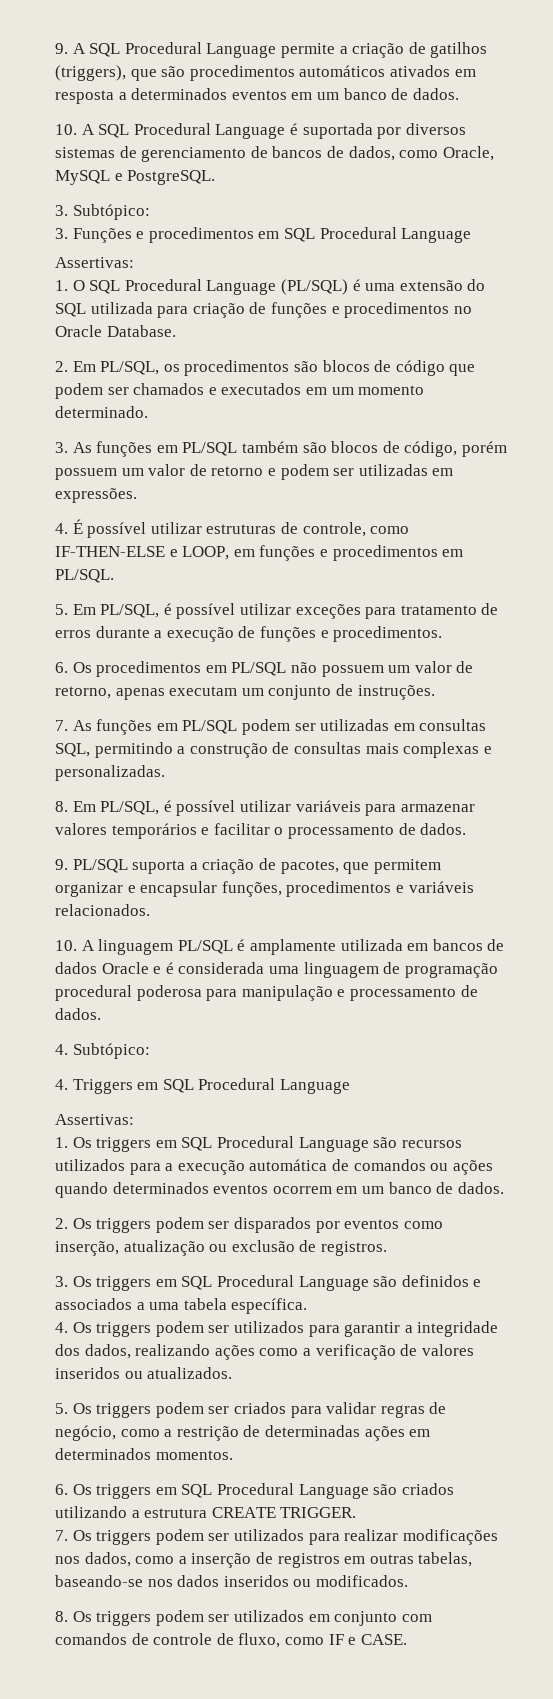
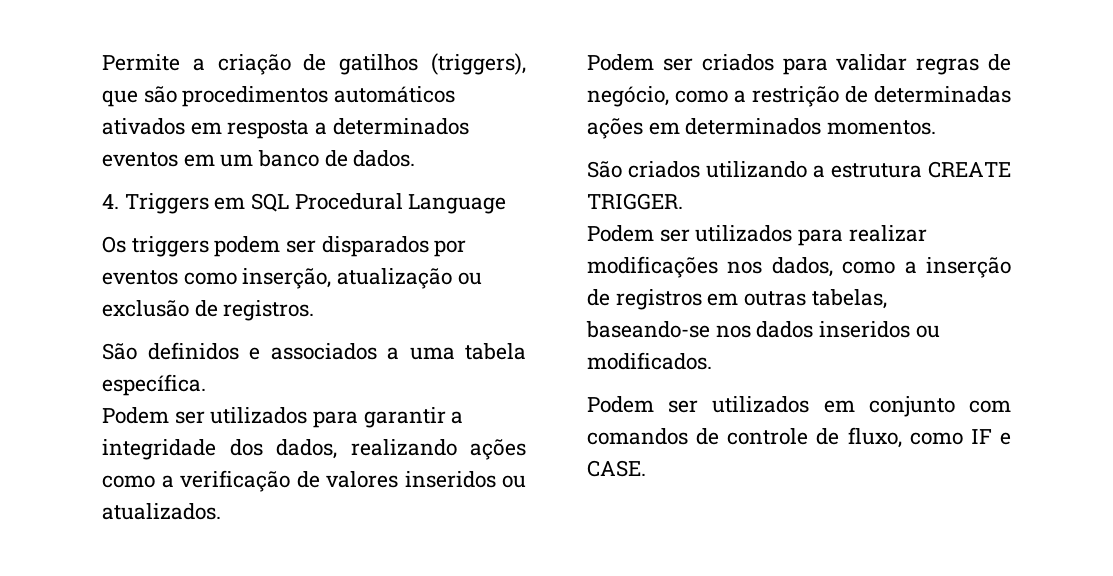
- 9. A SQL Procedural Language permite a criação de gatilhos (triggers), que são procedimentos automáticos ativados em resposta a determinados eventos em um banco de dados.
+ Permite a criação de gatilhos (triggers), que são procedimentos automáticos ativados em resposta a determinados eventos em um banco de dados.
- 10. A SQL Procedural Language é suportada por diversos sistemas de gerenciamento de bancos de dados, como Oracle, MySQL e PostgreSQL.
- 3. Subtópico:
- 3. Funções e procedimentos em SQL Procedural Language
- Assertivas:
- 1. O SQL Procedural Language (PL/SQL) é uma extensão do SQL utilizada para criação de funções e procedimentos no Oracle Database.
- 2. Em PL/SQL, os procedimentos são blocos de código que podem ser chamados e executados em um momento determinado.
- 3. As funções em PL/SQL também são blocos de código, porém possuem um valor de retorno e podem ser utilizadas em expressões.
- 4. É possível utilizar estruturas de controle, como IF-THEN-ELSE e LOOP, em funções e procedimentos em PL/SQL.
- 5. Em PL/SQL, é possível utilizar exceções para tratamento de erros durante a execução de funções e procedimentos.
- 6. Os procedimentos em PL/SQL não possuem um valor de retorno, apenas executam um conjunto de instruções.
- 7. As funções em PL/SQL podem ser utilizadas em consultas SQL, permitindo a construção de consultas mais complexas e personalizadas.
- 8. Em PL/SQL, é possível utilizar variáveis para armazenar valores temporários e facilitar o processamento de dados.
- 9. PL/SQL suporta a criação de pacotes, que permitem organizar e encapsular funções, procedimentos e variáveis relacionados.
- 10. A linguagem PL/SQL é amplamente utilizada em bancos de dados Oracle e é considerada uma linguagem de programação procedural poderosa para manipulação e processamento de dados.
- 4. Subtópico:
  4. Triggers em SQL Procedural Language
- Assertivas:
- 1. Os triggers em SQL Procedural Language são recursos utilizados para a execução automática de comandos ou ações quando determinados eventos ocorrem em um banco de dados.
- 2. Os triggers podem ser disparados por eventos como inserção, atualização ou exclusão de registros.
+ Os triggers podem ser disparados por eventos como inserção, atualização ou exclusão de registros.
- 3. Os triggers em SQL Procedural Language são definidos e associados a uma tabela específica.
+ São definidos e associados a uma tabela específica.
- 4. Os triggers podem ser utilizados para garantir a integridade dos dados, realizando ações como a verificação de valores inseridos ou atualizados.
+ Podem ser utilizados para garantir a integridade dos dados, realizando ações como a verificação de valores inseridos ou atualizados.
- 5. Os triggers podem ser criados para validar regras de negócio, como a restrição de determinadas ações em determinados momentos.
+ Podem ser criados para validar regras de negócio, como a restrição de determinadas ações em determinados momentos.
- 6. Os triggers em SQL Procedural Language são criados utilizando a estrutura CREATE TRIGGER.
+ São criados utilizando a estrutura CREATE TRIGGER.
- 7. Os triggers podem ser utilizados para realizar modificações nos dados, como a inserção de registros em outras tabelas, baseando-se nos dados inseridos ou modificados.
+ Podem ser utilizados para realizar modificações nos dados, como a inserção de registros em outras tabelas, baseando-se nos dados inseridos ou modificados.
- 8. Os triggers podem ser utilizados em conjunto com comandos de controle de fluxo, como IF e CASE.
+ Podem ser utilizados em conjunto com comandos de controle de fluxo, como IF e CASE.

